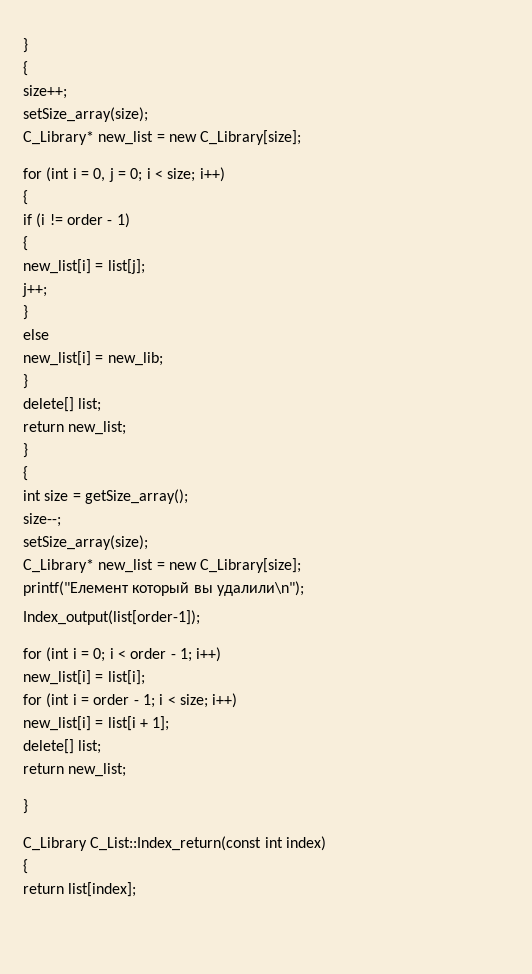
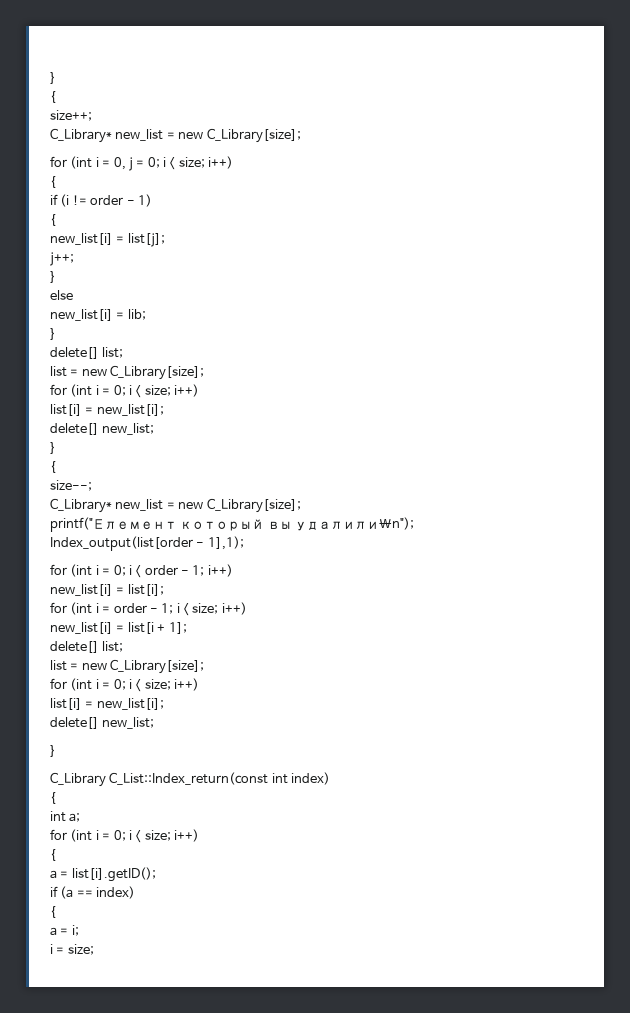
  size++;
- setSize_array(size);
- new_list[i] = new_lib;
+ new_list[i] = lib;
  }
  delete[] list;
- return new_list;
+ list = new C_Library[size];
+ for (int i = 0; i < size; i++)
+ list[i] = new_list[i];
+ delete[] new_list;
- int size = getSize_array();
  size--;
- setSize_array(size);
- Index_output(list[order-1]);
+ Index_output(list[order - 1],1);
  new_list[i] = list[i + 1];
  delete[] list;
- return new_list;
+ list = new C_Library[size];
+ for (int i = 0; i < size; i++)
+ list[i] = new_list[i];
+ delete[] new_list;
- return list[index];
+ int a;
+ for (int i = 0; i < size; i++)
+ {
+ a = list[i].getID();
+ if (a == index)
+ {
+ a = i;
+ i = size;

